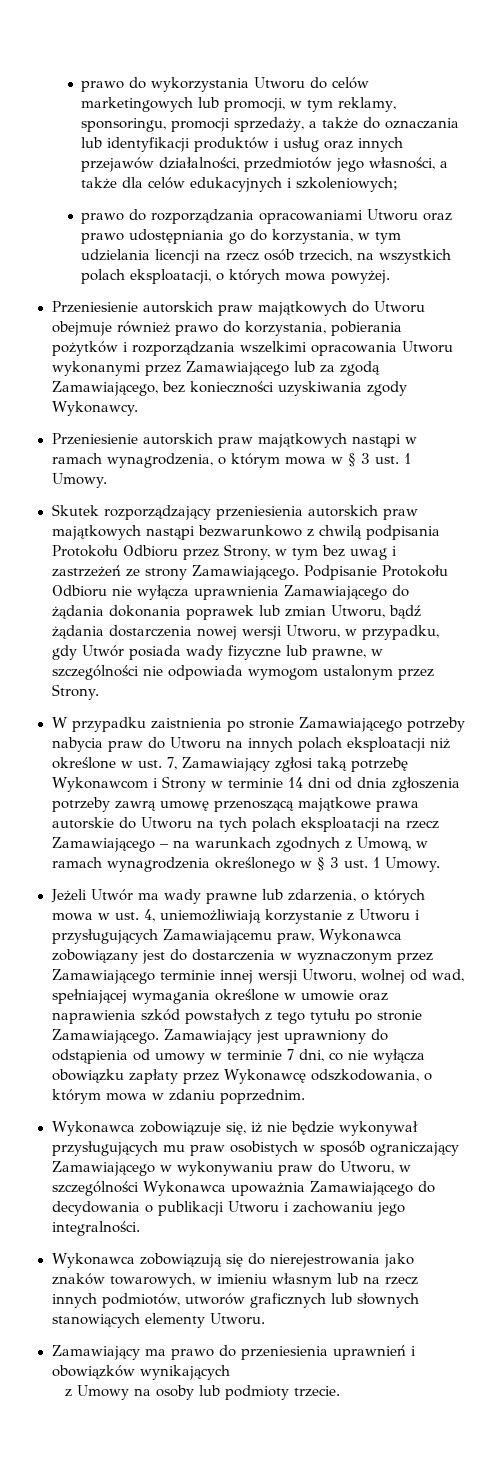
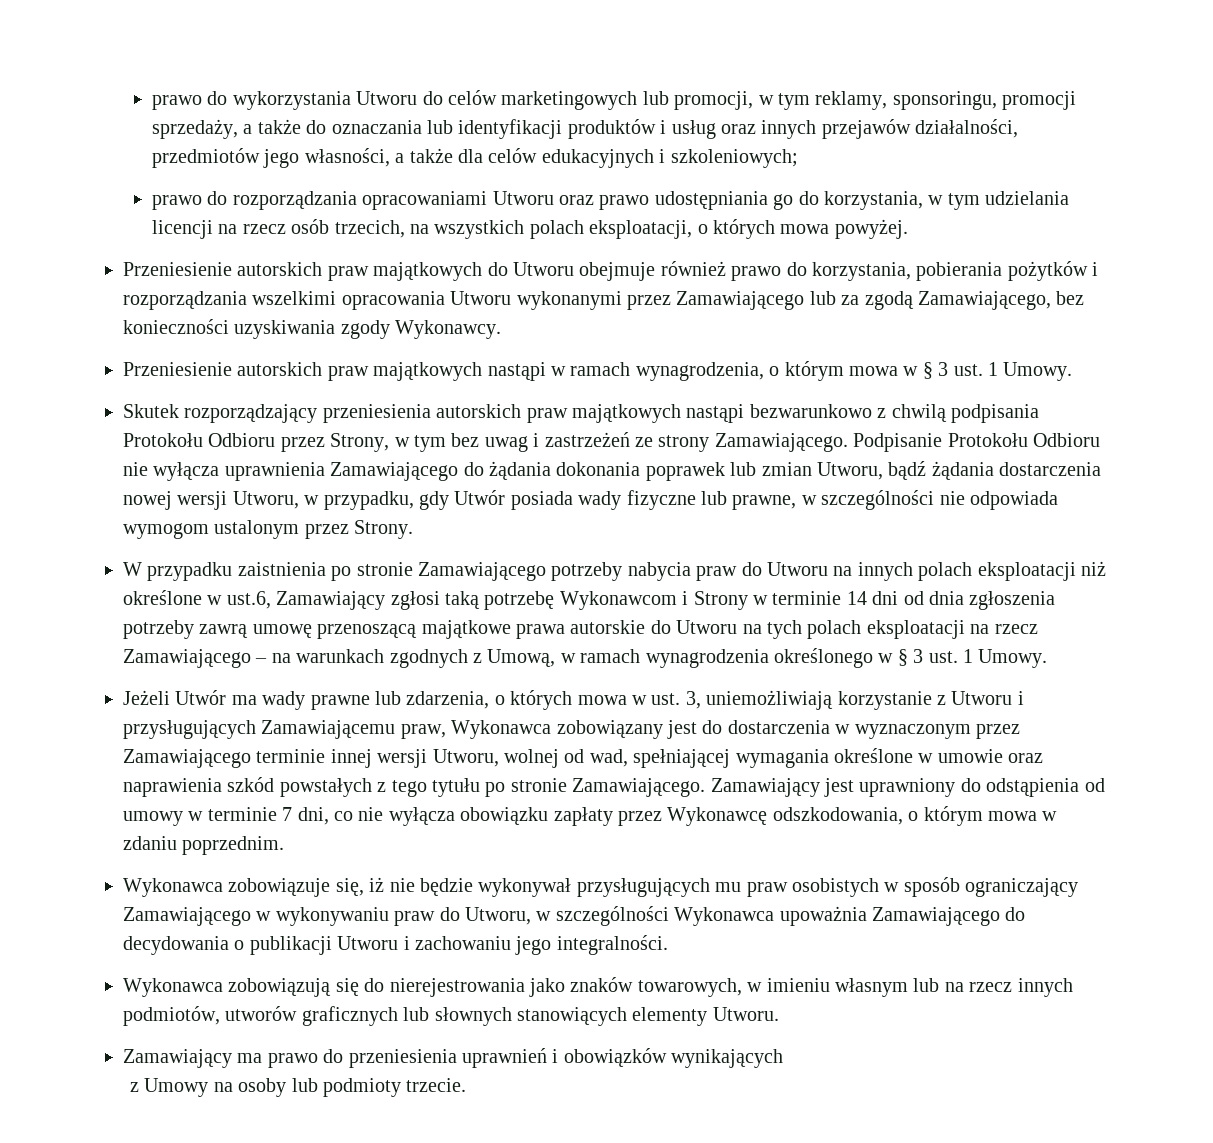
- W przypadku zaistnienia po stronie Zamawiającego potrzeby nabycia praw do Utworu na innych polach eksploatacji niż określone w ust. 7, Zamawiający zgłosi taką potrzebę Wykonawcom i Strony w terminie 14 dni od dnia zgłoszenia potrzeby zawrą umowę przenoszącą majątkowe prawa autorskie do Utworu na tych polach eksploatacji na rzecz Zamawiającego – na warunkach zgodnych z Umową, w ramach wynagrodzenia określonego w § 3 ust. 1 Umowy.
+ W przypadku zaistnienia po stronie Zamawiającego potrzeby nabycia praw do Utworu na innych polach eksploatacji niż określone w ust.6, Zamawiający zgłosi taką potrzebę Wykonawcom i Strony w terminie 14 dni od dnia zgłoszenia potrzeby zawrą umowę przenoszącą majątkowe prawa autorskie do Utworu na tych polach eksploatacji na rzecz Zamawiającego – na warunkach zgodnych z Umową, w ramach wynagrodzenia określonego w § 3 ust. 1 Umowy.
- Jeżeli Utwór ma wady prawne lub zdarzenia, o których mowa w ust. 4, uniemożliwiają korzystanie z Utworu i przysługujących Zamawiającemu praw, Wykonawca zobowiązany jest do dostarczenia w wyznaczonym przez Zamawiającego terminie innej wersji Utworu, wolnej od wad, spełniającej wymagania określone w umowie oraz naprawienia szkód powstałych z tego tytułu po stronie Zamawiającego.
+ Jeżeli Utwór ma wady prawne lub zdarzenia, o których mowa w ust. 3, uniemożliwiają korzystanie z Utworu i przysługujących Zamawiającemu praw, Wykonawca zobowiązany jest do dostarczenia w wyznaczonym przez Zamawiającego terminie innej wersji Utworu, wolnej od wad, spełniającej wymagania określone w umowie oraz naprawienia szkód powstałych z tego tytułu po stronie Zamawiającego.

